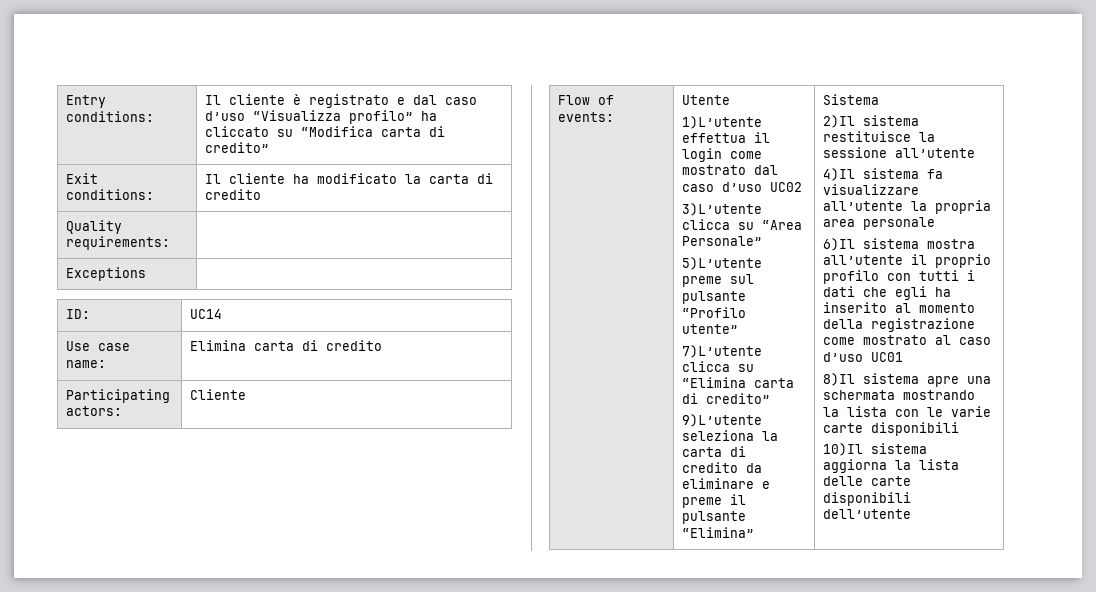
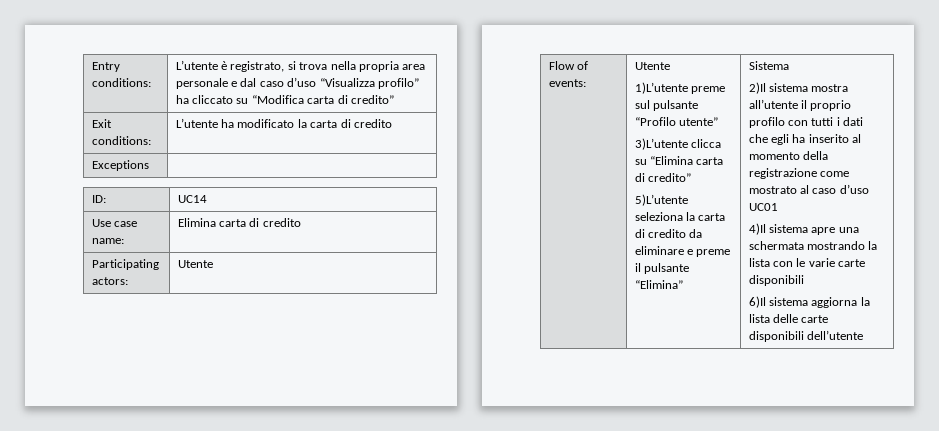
- Entry conditions: | Il cliente è registrato e dal caso d’uso “Visualizza profilo” ha cliccato su “Modifica carta di credito”
+ Entry conditions: | L’utente è registrato, si trova nella propria area personale e dal caso d’uso “Visualizza profilo” ha cliccato su “Modifica carta di credito”
- Exit conditions: | Il cliente ha modificato la carta di credito
+ Exit conditions: | L’utente ha modificato la carta di credito
- Quality requirements: |
- Participating actors: | Cliente
+ Participating actors: | Utente
- 1)L’utente effettua il login come mostrato dal caso d’uso UC02
- 3)L’utente clicca su “Area Personale”
- 5)L’utente preme sul pulsante “Profilo utente”
+ 1)L’utente preme sul pulsante “Profilo utente”
- 7)L’utente clicca su “Elimina carta di credito”
+ 3)L’utente clicca su “Elimina carta di credito”
- 9)L’utente seleziona la carta di credito da eliminare e preme il pulsante “Elimina”
+ 5)L’utente seleziona la carta di credito da eliminare e preme il pulsante “Elimina”
- 2)Il sistema restituisce la sessione all’utente
- 4)Il sistema fa visualizzare all’utente la propria area personale
- 6)Il sistema mostra all’utente il proprio profilo con tutti i dati che egli ha inserito al momento della registrazione come mostrato al caso d’uso UC01
+ 2)Il sistema mostra all’utente il proprio profilo con tutti i dati che egli ha inserito al momento della registrazione come mostrato al caso d’uso UC01
- 8)Il sistema apre una schermata mostrando la lista con le varie carte disponibili
+ 4)Il sistema apre una schermata mostrando la lista con le varie carte disponibili
- 10)Il sistema aggiorna la lista delle carte disponibili dell’utente
+ 6)Il sistema aggiorna la lista delle carte disponibili dell’utente

